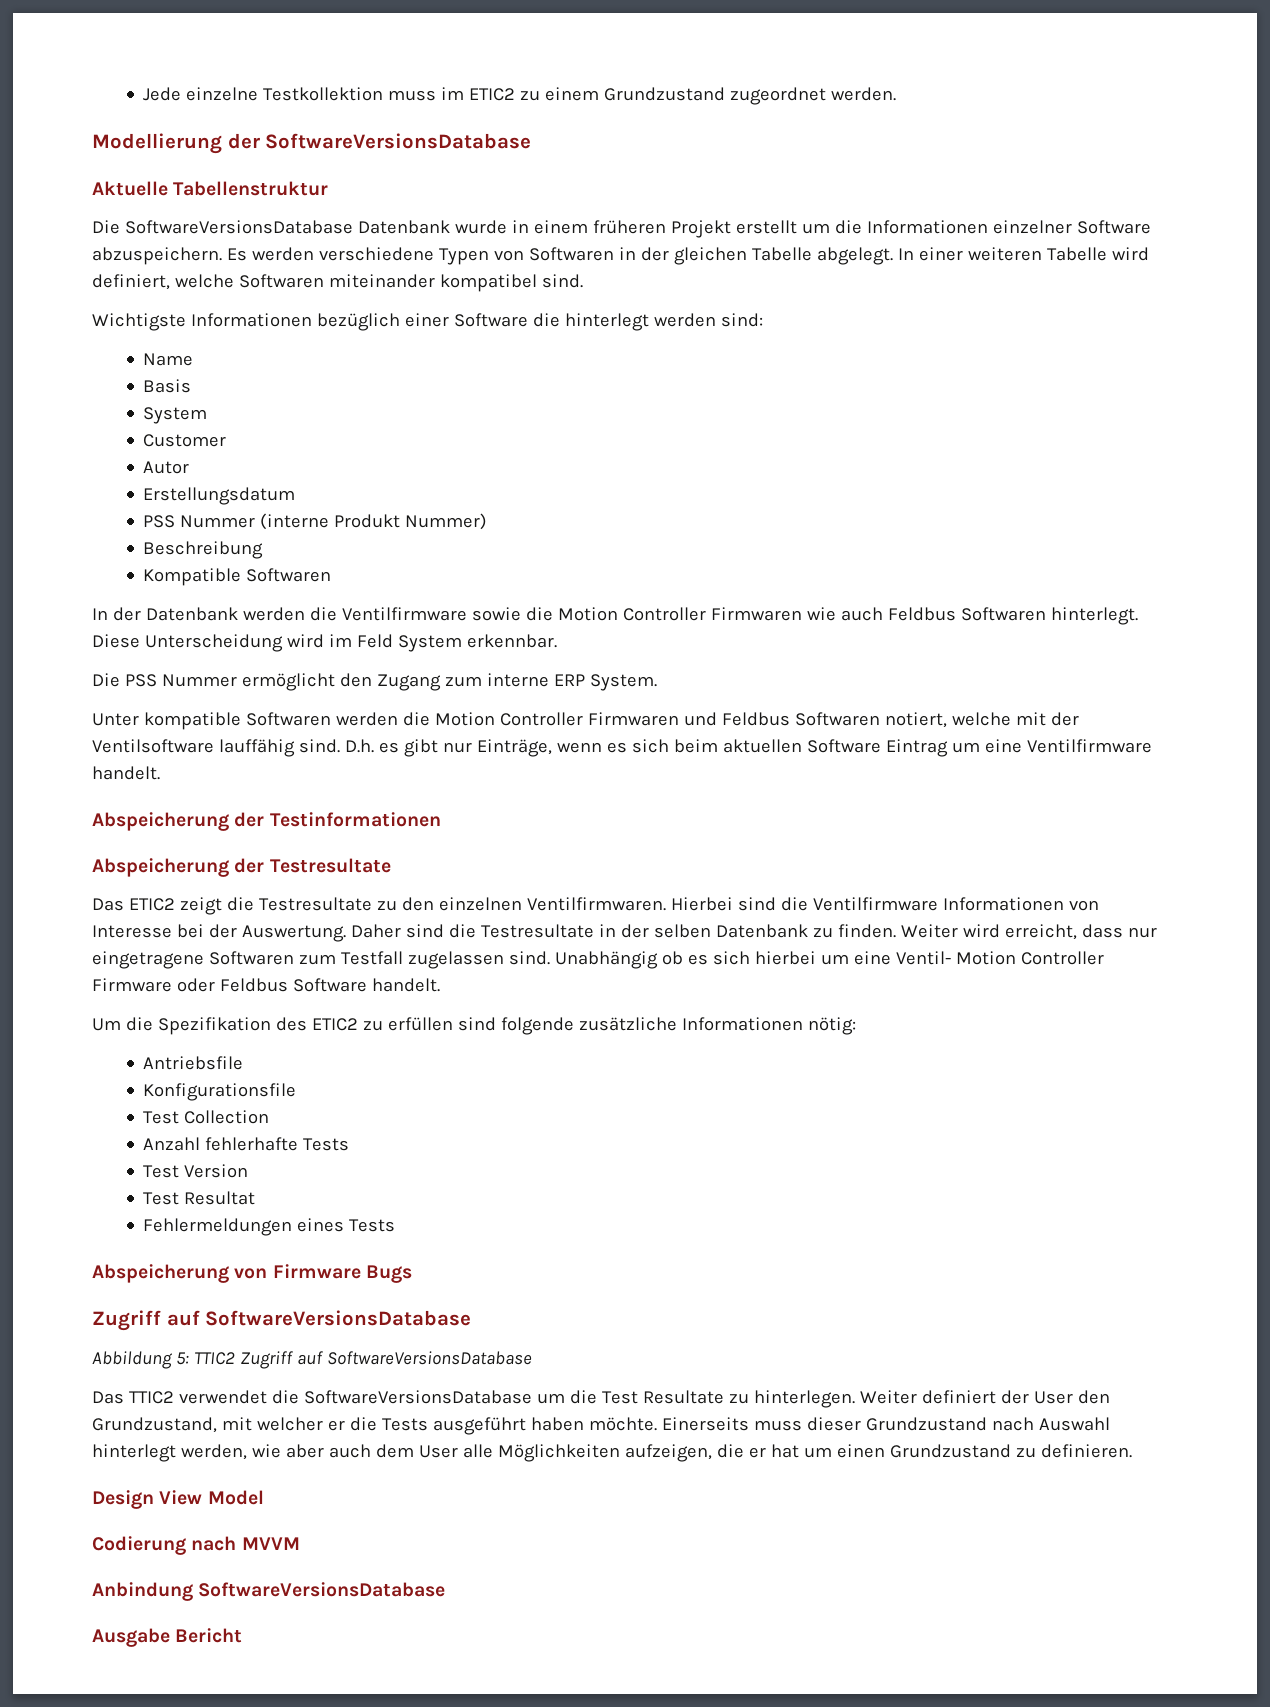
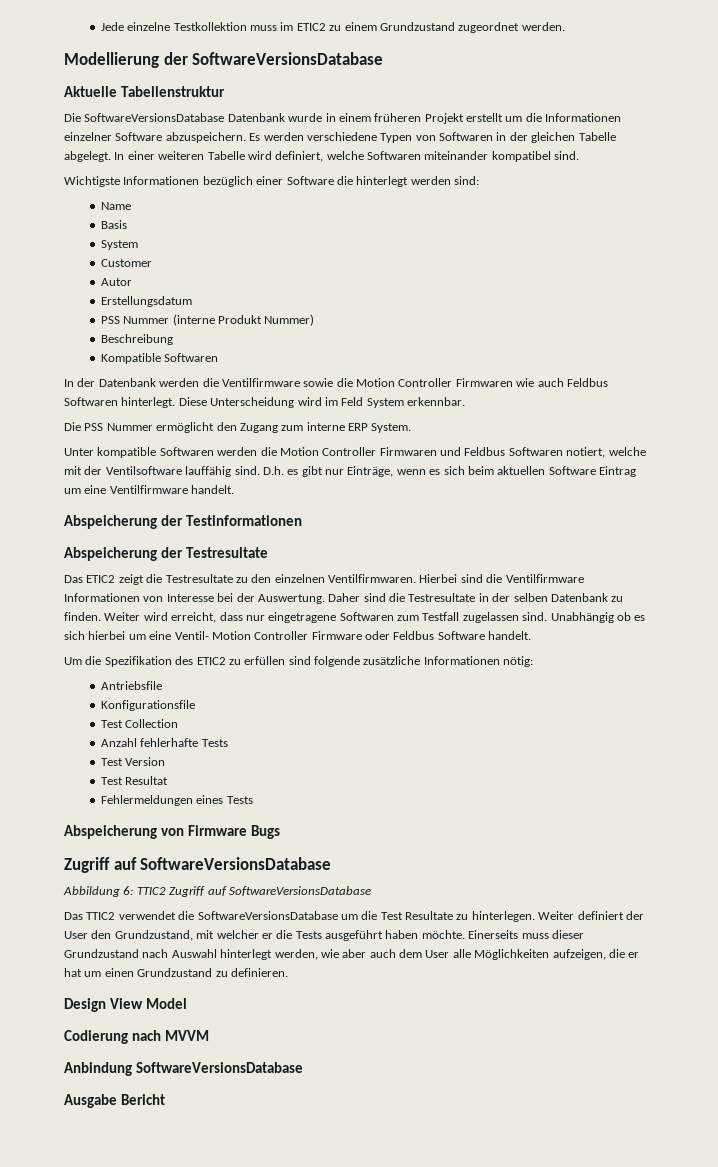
- Abbildung 5: TTIC2 Zugriff auf SoftwareVersionsDatabase
+ Abbildung 6: TTIC2 Zugriff auf SoftwareVersionsDatabase

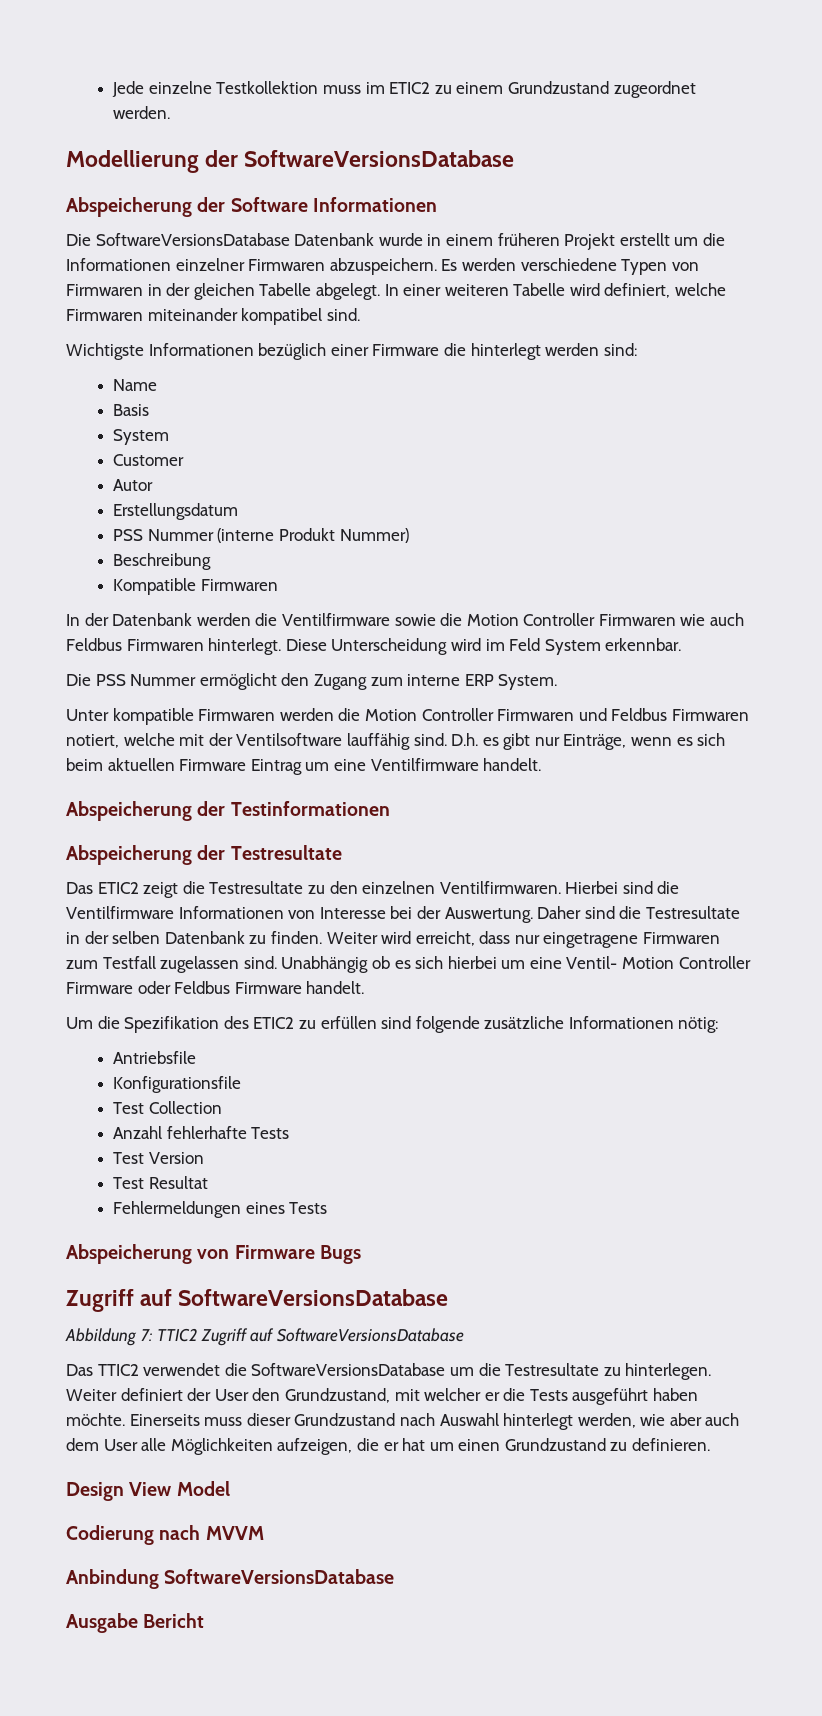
- Aktuelle Tabellenstruktur
+ Abspeicherung der Software Informationen
- Die SoftwareVersionsDatabase Datenbank wurde in einem früheren Projekt erstellt um die Informationen einzelner Software abzuspeichern.
+ Die SoftwareVersionsDatabase Datenbank wurde in einem früheren Projekt erstellt um die Informationen einzelner Firmwaren abzuspeichern.
- Es werden verschiedene Typen von Softwaren in der gleichen Tabelle abgelegt.
+ Es werden verschiedene Typen von Firmwaren in der gleichen Tabelle abgelegt.
- In einer weiteren Tabelle wird definiert, welche Softwaren miteinander kompatibel sind.
+ In einer weiteren Tabelle wird definiert, welche Firmwaren miteinander kompatibel sind.
- Wichtigste Informationen bezüglich einer Software die hinterlegt werden sind:
+ Wichtigste Informationen bezüglich einer Firmware die hinterlegt werden sind:
- Kompatible Softwaren
+ Kompatible Firmwaren
- In der Datenbank werden die Ventilfirmware sowie die Motion Controller Firmwaren wie auch Feldbus Softwaren hinterlegt.
+ In der Datenbank werden die Ventilfirmware sowie die Motion Controller Firmwaren wie auch Feldbus Firmwaren hinterlegt.
- Unter kompatible Softwaren werden die Motion Controller Firmwaren und Feldbus Softwaren notiert, welche mit der Ventilsoftware lauffähig sind.
+ Unter kompatible Firmwaren werden die Motion Controller Firmwaren und Feldbus Firmwaren notiert, welche mit der Ventilsoftware lauffähig sind.
- D.h. es gibt nur Einträge, wenn es sich beim aktuellen Software Eintrag um eine Ventilfirmware handelt.
+ D.h. es gibt nur Einträge, wenn es sich beim aktuellen Firmware Eintrag um eine Ventilfirmware handelt.
- Weiter wird erreicht, dass nur eingetragene Softwaren zum Testfall zugelassen sind.
+ Weiter wird erreicht, dass nur eingetragene Firmwaren zum Testfall zugelassen sind.
- Unabhängig ob es sich hierbei um eine Ventil- Motion Controller Firmware oder Feldbus Software handelt.
+ Unabhängig ob es sich hierbei um eine Ventil- Motion Controller Firmware oder Feldbus Firmware handelt.
- Abbildung 6: TTIC2 Zugriff auf SoftwareVersionsDatabase
+ Abbildung 7: TTIC2 Zugriff auf SoftwareVersionsDatabase
- Das TTIC2 verwendet die SoftwareVersionsDatabase um die Test Resultate zu hinterlegen.
+ Das TTIC2 verwendet die SoftwareVersionsDatabase um die Testresultate zu hinterlegen.

